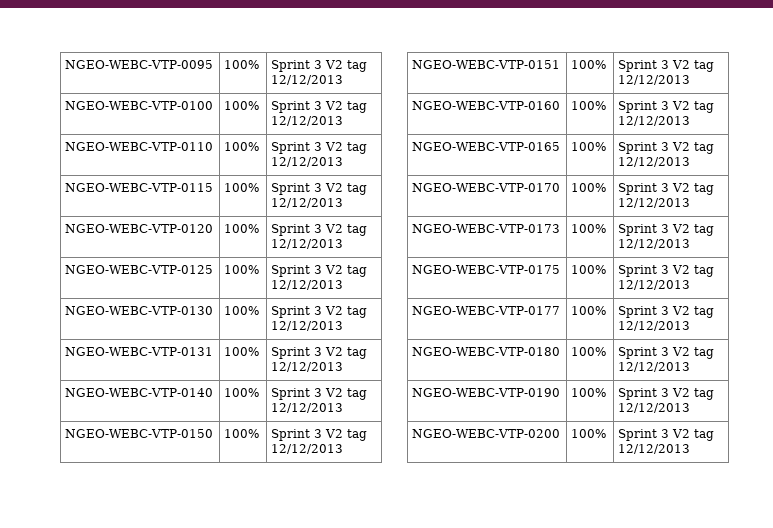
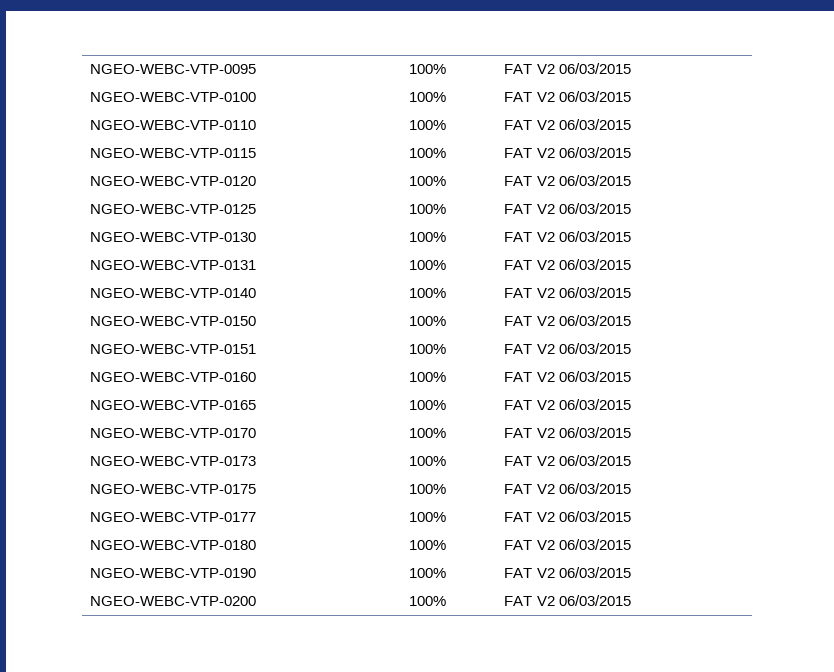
- NGEO-WEBC-VTP-0095 | 100% | Sprint 3 V2 tag 12/12/2013
- NGEO-WEBC-VTP-0100 | 100% | Sprint 3 V2 tag 12/12/2013
- NGEO-WEBC-VTP-0110 | 100% | Sprint 3 V2 tag 12/12/2013
- NGEO-WEBC-VTP-0115 | 100% | Sprint 3 V2 tag 12/12/2013
- NGEO-WEBC-VTP-0120 | 100% | Sprint 3 V2 tag 12/12/2013
- NGEO-WEBC-VTP-0125 | 100% | Sprint 3 V2 tag 12/12/2013
- NGEO-WEBC-VTP-0130 | 100% | Sprint 3 V2 tag 12/12/2013
- NGEO-WEBC-VTP-0131 | 100% | Sprint 3 V2 tag 12/12/2013
- NGEO-WEBC-VTP-0140 | 100% | Sprint 3 V2 tag 12/12/2013
- NGEO-WEBC-VTP-0150 | 100% | Sprint 3 V2 tag 12/12/2013
- NGEO-WEBC-VTP-0151 | 100% | Sprint 3 V2 tag 12/12/2013
- NGEO-WEBC-VTP-0160 | 100% | Sprint 3 V2 tag 12/12/2013
- NGEO-WEBC-VTP-0165 | 100% | Sprint 3 V2 tag 12/12/2013
- NGEO-WEBC-VTP-0170 | 100% | Sprint 3 V2 tag 12/12/2013
- NGEO-WEBC-VTP-0173 | 100% | Sprint 3 V2 tag 12/12/2013
- NGEO-WEBC-VTP-0175 | 100% | Sprint 3 V2 tag 12/12/2013
- NGEO-WEBC-VTP-0177 | 100% | Sprint 3 V2 tag 12/12/2013
- NGEO-WEBC-VTP-0180 | 100% | Sprint 3 V2 tag 12/12/2013
- NGEO-WEBC-VTP-0190 | 100% | Sprint 3 V2 tag 12/12/2013
- NGEO-WEBC-VTP-0200 | 100% | Sprint 3 V2 tag 12/12/2013
+ NGEO-WEBC-VTP-0095 | 100% | FAT V2 06/03/2015
+ NGEO-WEBC-VTP-0100 | 100% | FAT V2 06/03/2015
+ NGEO-WEBC-VTP-0110 | 100% | FAT V2 06/03/2015
+ NGEO-WEBC-VTP-0115 | 100% | FAT V2 06/03/2015
+ NGEO-WEBC-VTP-0120 | 100% | FAT V2 06/03/2015
+ NGEO-WEBC-VTP-0125 | 100% | FAT V2 06/03/2015
+ NGEO-WEBC-VTP-0130 | 100% | FAT V2 06/03/2015
+ NGEO-WEBC-VTP-0131 | 100% | FAT V2 06/03/2015
+ NGEO-WEBC-VTP-0140 | 100% | FAT V2 06/03/2015
+ NGEO-WEBC-VTP-0150 | 100% | FAT V2 06/03/2015
+ NGEO-WEBC-VTP-0151 | 100% | FAT V2 06/03/2015
+ NGEO-WEBC-VTP-0160 | 100% | FAT V2 06/03/2015
+ NGEO-WEBC-VTP-0165 | 100% | FAT V2 06/03/2015
+ NGEO-WEBC-VTP-0170 | 100% | FAT V2 06/03/2015
+ NGEO-WEBC-VTP-0173 | 100% | FAT V2 06/03/2015
+ NGEO-WEBC-VTP-0175 | 100% | FAT V2 06/03/2015
+ NGEO-WEBC-VTP-0177 | 100% | FAT V2 06/03/2015
+ NGEO-WEBC-VTP-0180 | 100% | FAT V2 06/03/2015
+ NGEO-WEBC-VTP-0190 | 100% | FAT V2 06/03/2015
+ NGEO-WEBC-VTP-0200 | 100% | FAT V2 06/03/2015

